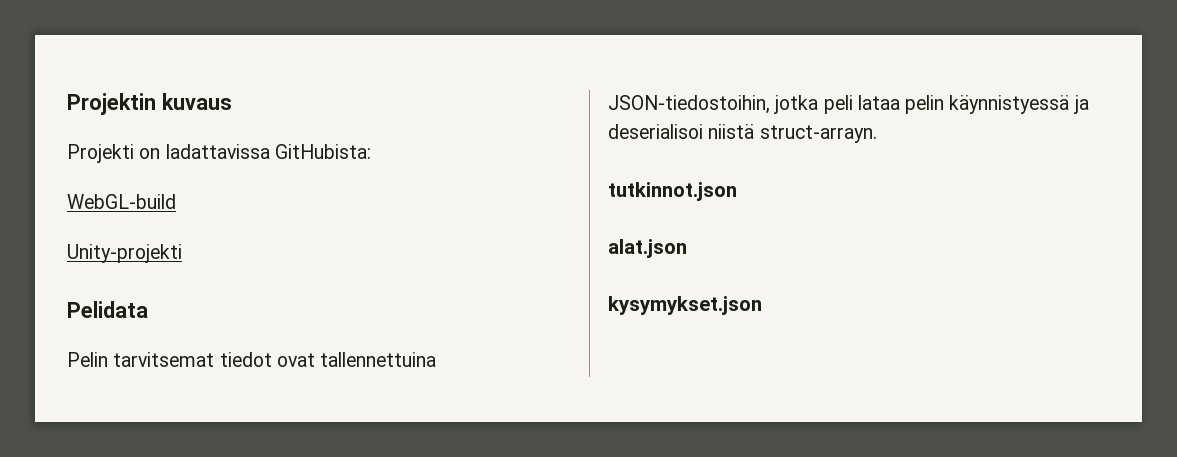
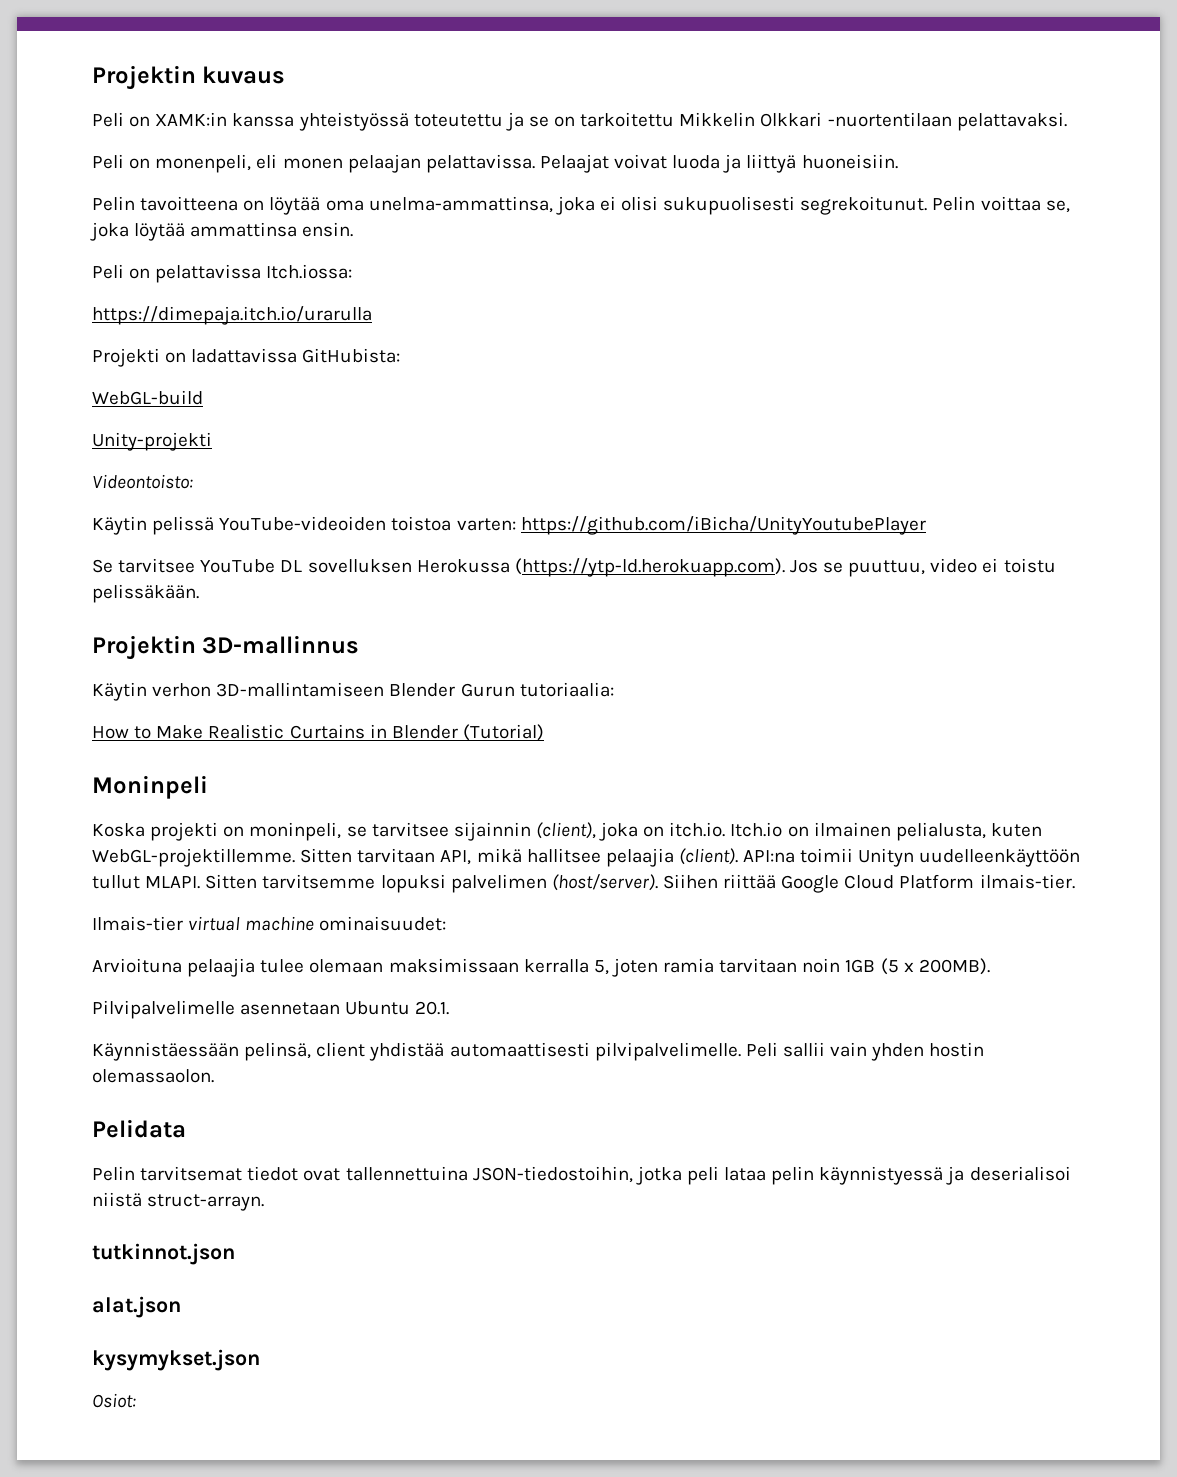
+ Peli on XAMK:in kanssa yhteistyössä toteutettu ja se on tarkoitettu Mikkelin Olkkari -nuortentilaan pelattavaksi.
+ Peli on monenpeli, eli monen pelaajan pelattavissa. Pelaajat voivat luoda ja liittyä huoneisiin.
+ Pelin tavoitteena on löytää oma unelma-ammattinsa, joka ei olisi sukupuolisesti segrekoitunut. Pelin voittaa se, joka löytää ammattinsa ensin.
+ Peli on pelattavissa Itch.iossa:
+ https://dimepaja.itch.io/urarulla
+ Videontoisto:
+ Käytin pelissä YouTube-videoiden toistoa varten: https://github.com/iBicha/UnityYoutubePlayer
+ Se tarvitsee YouTube DL sovelluksen Herokussa (https://ytp-ld.herokuapp.com). Jos se puuttuu, video ei toistu pelissäkään.
+ Projektin 3D-mallinnus
+ Käytin verhon 3D-mallintamiseen Blender Gurun tutoriaalia:
+ How to Make Realistic Curtains in Blender (Tutorial)
+ Moninpeli
+ Koska projekti on moninpeli, se tarvitsee sijainnin (client), joka on itch.io. Itch.io on ilmainen pelialusta, kuten WebGL-projektillemme. Sitten tarvitaan API, mikä hallitsee pelaajia (client). API:na toimii Unityn uudelleenkäyttöön tullut MLAPI. Sitten tarvitsemme lopuksi palvelimen (host/server). Siihen riittää Google Cloud Platform ilmais-tier.
+ Ilmais-tier virtual machine ominaisuudet:
+ Arvioituna pelaajia tulee olemaan maksimissaan kerralla 5, joten ramia tarvitaan noin 1GB (5 x 200MB).
+ Pilvipalvelimelle asennetaan Ubuntu 20.1.
+ Käynnistäessään pelinsä, client yhdistää automaattisesti pilvipalvelimelle. Peli sallii vain yhden hostin olemassaolon.
+ Osiot:

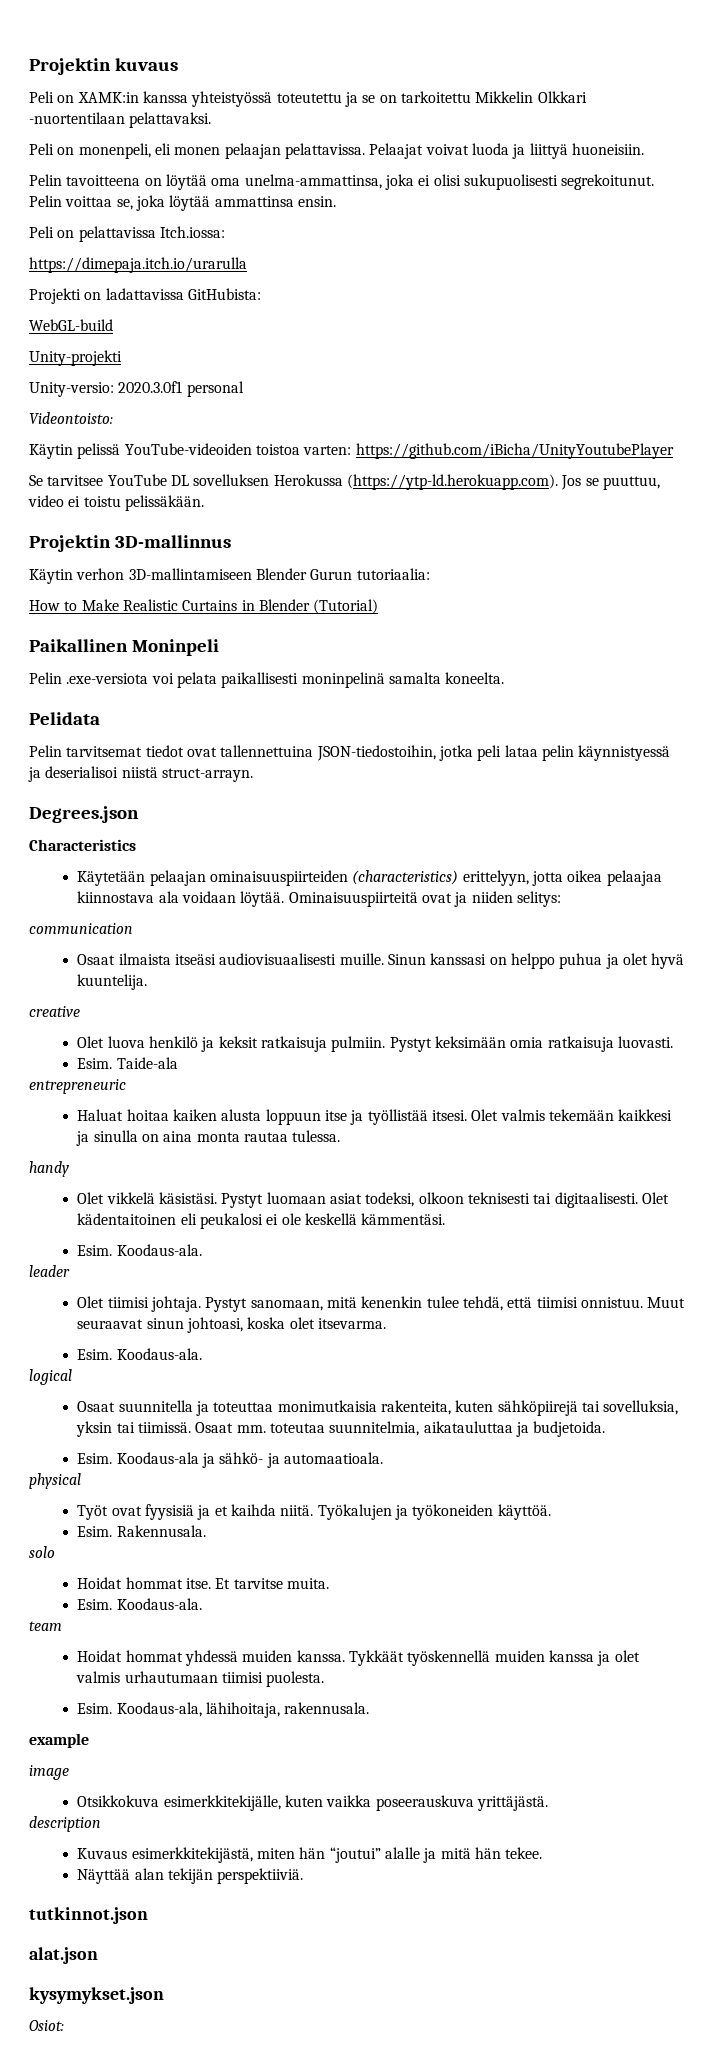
+ Unity-versio: 2020.3.0f1 personal
- Moninpeli
+ Paikallinen Moninpeli
- Koska projekti on moninpeli, se tarvitsee sijainnin (client), joka on itch.io. Itch.io on ilmainen pelialusta, kuten WebGL-projektillemme. Sitten tarvitaan API, mikä hallitsee pelaajia (client). API:na toimii Unityn uudelleenkäyttöön tullut MLAPI. Sitten tarvitsemme lopuksi palvelimen (host/server). Siihen riittää Google Cloud Platform ilmais-tier.
- Ilmais-tier virtual machine ominaisuudet:
- Arvioituna pelaajia tulee olemaan maksimissaan kerralla 5, joten ramia tarvitaan noin 1GB (5 x 200MB).
- Pilvipalvelimelle asennetaan Ubuntu 20.1.
- Käynnistäessään pelinsä, client yhdistää automaattisesti pilvipalvelimelle. Peli sallii vain yhden hostin olemassaolon.
+ Pelin .exe-versiota voi pelata paikallisesti moninpelinä samalta koneelta.
+ Degrees.json
+ Characteristics
+ Käytetään pelaajan ominaisuuspiirteiden (characteristics) erittelyyn, jotta oikea pelaajaa kiinnostava ala voidaan löytää. Ominaisuuspiirteitä ovat ja niiden selitys:
+ communication
+ Osaat ilmaista itseäsi audiovisuaalisesti muille. Sinun kanssasi on helppo puhua ja olet hyvä kuuntelija.
+ creative
+ Olet luova henkilö ja keksit ratkaisuja pulmiin. Pystyt keksimään omia ratkaisuja luovasti.
+ Esim. Taide-ala
+ entrepreneuric
+ Haluat hoitaa kaiken alusta loppuun itse ja työllistää itsesi. Olet valmis tekemään kaikkesi ja sinulla on aina monta rautaa tulessa.
+ handy
+ Olet vikkelä käsistäsi. Pystyt luomaan asiat todeksi, olkoon teknisesti tai digitaalisesti. Olet kädentaitoinen eli peukalosi ei ole keskellä kämmentäsi.
+ Esim. Koodaus-ala.
+ leader
+ Olet tiimisi johtaja. Pystyt sanomaan, mitä kenenkin tulee tehdä, että tiimisi onnistuu. Muut seuraavat sinun johtoasi, koska olet itsevarma.
+ Esim. Koodaus-ala.
+ logical
+ Osaat suunnitella ja toteuttaa monimutkaisia rakenteita, kuten sähköpiirejä tai sovelluksia, yksin tai tiimissä. Osaat mm. toteutaa suunnitelmia, aikatauluttaa ja budjetoida.
+ Esim. Koodaus-ala ja sähkö- ja automaatioala.
+ physical
+ Työt ovat fyysisiä ja et kaihda niitä. Työkalujen ja työkoneiden käyttöä.
+ Esim. Rakennusala.
+ solo
+ Hoidat hommat itse. Et tarvitse muita.
+ Esim. Koodaus-ala.
+ team
+ Hoidat hommat yhdessä muiden kanssa. Tykkäät työskennellä muiden kanssa ja olet valmis urhautumaan tiimisi puolesta.
+ Esim. Koodaus-ala, lähihoitaja, rakennusala.
+ example
+ image
+ Otsikkokuva esimerkkitekijälle, kuten vaikka poseerauskuva yrittäjästä.
+ description
+ Kuvaus esimerkkitekijästä, miten hän “joutui” alalle ja mitä hän tekee.
+ Näyttää alan tekijän perspektiiviä.

